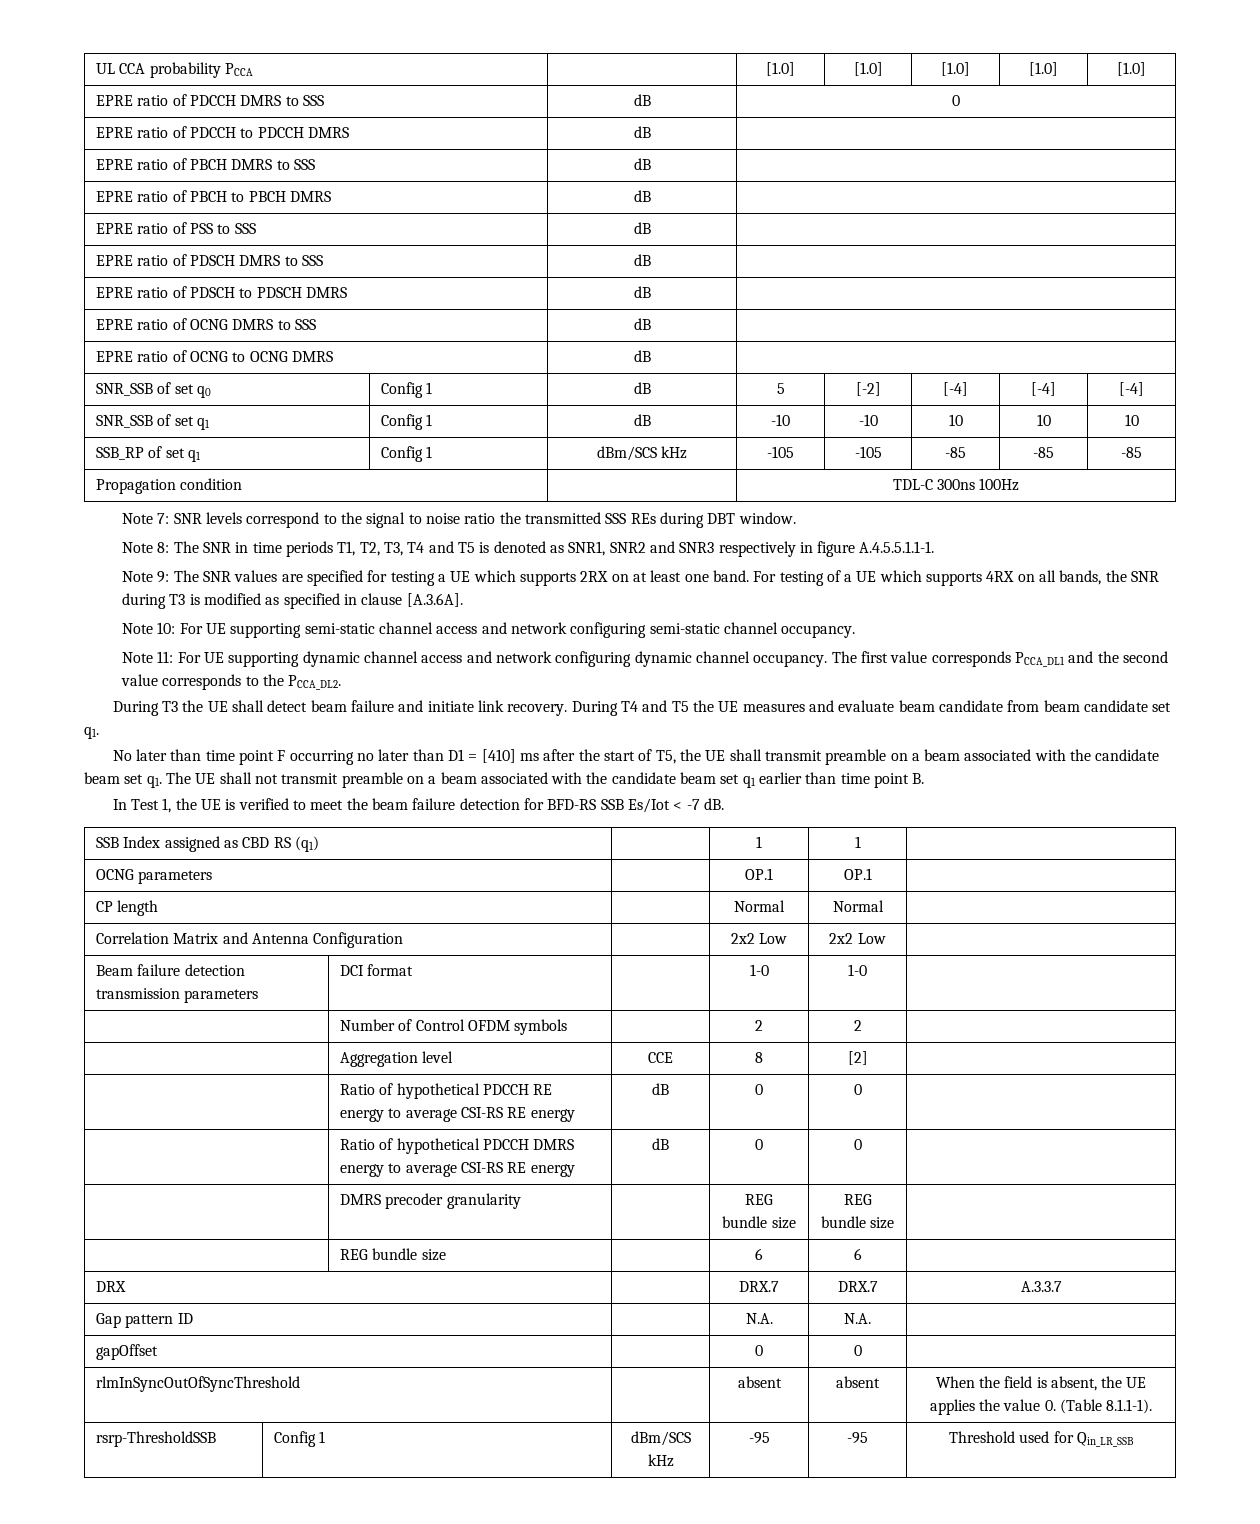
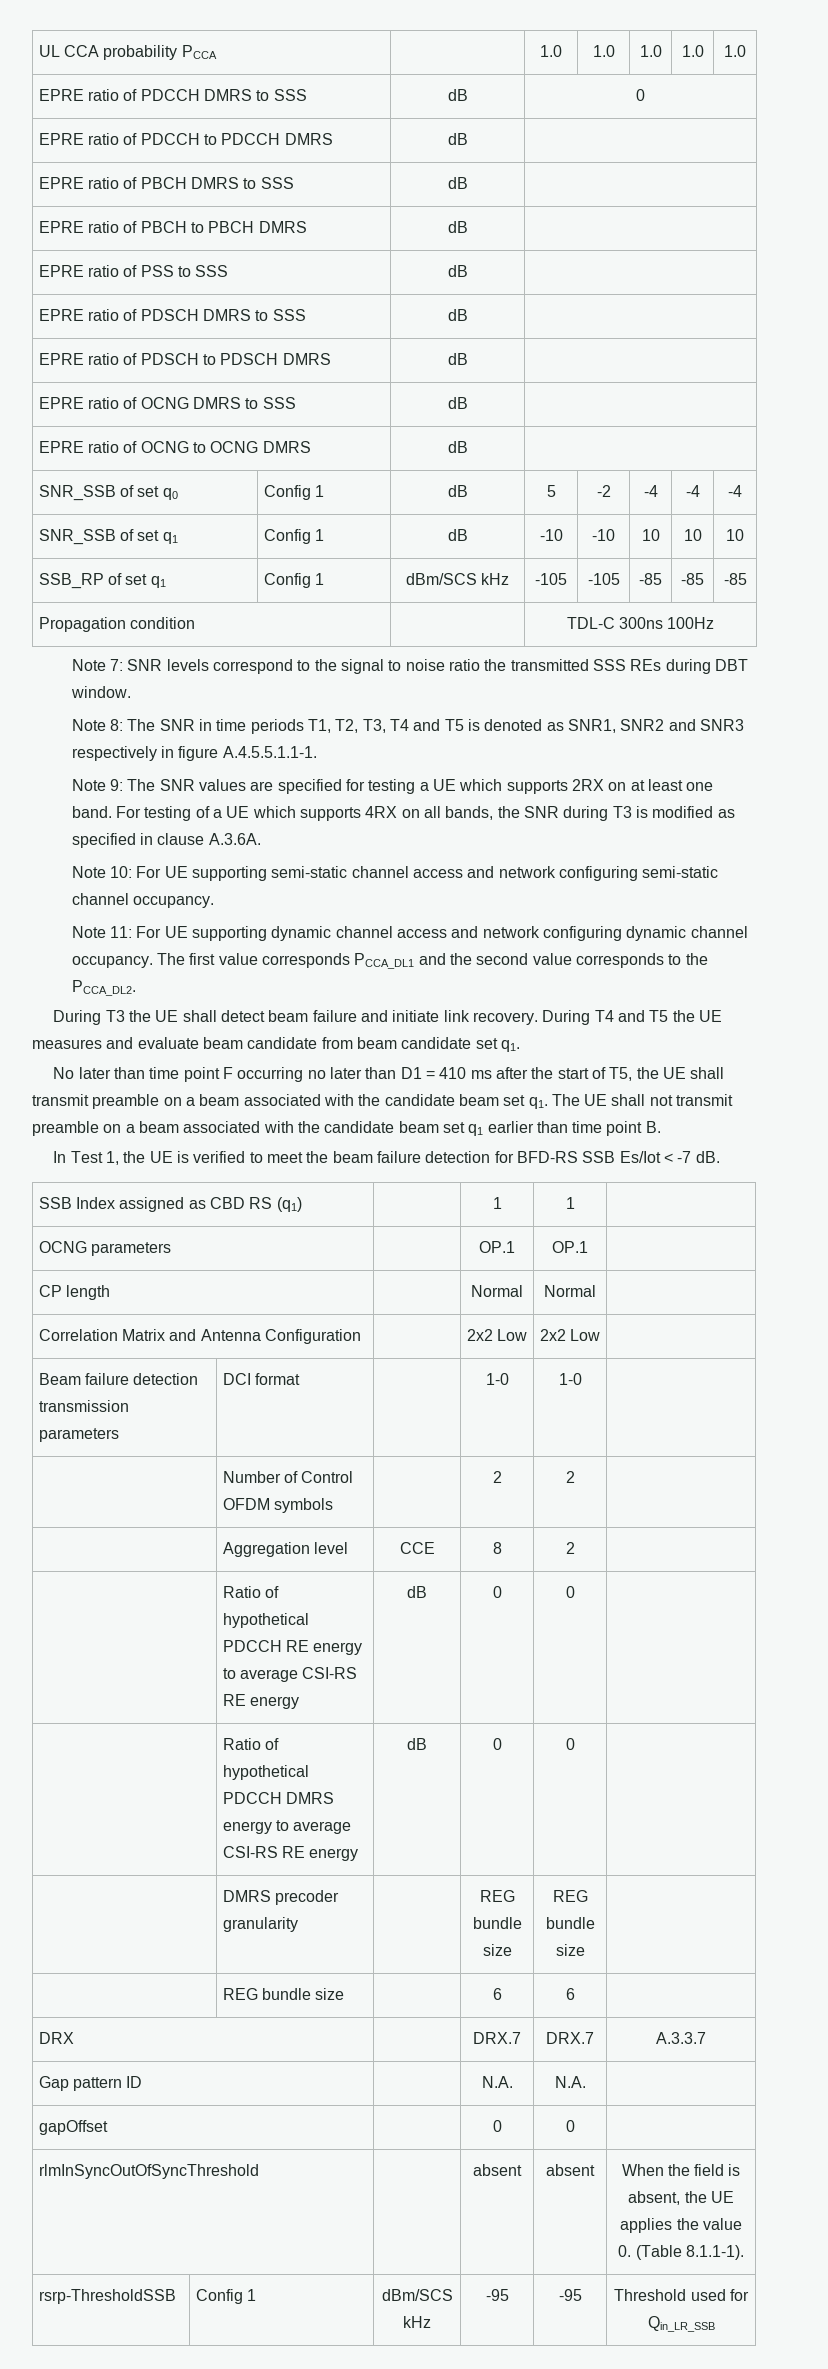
- UL CCA probability PCCA | | [1.0] | [1.0] | [1.0] | [1.0] | [1.0]
+ UL CCA probability PCCA | | 1.0 | 1.0 | 1.0 | 1.0 | 1.0
- SNR_SSB of set q0 | Config 1 | dB | 5 | [-2] | [-4] | [-4] | [-4]
+ SNR_SSB of set q0 | Config 1 | dB | 5 | -2 | -4 | -4 | -4
- For testing of a UE which supports 4RX on all bands, the SNR during T3 is modified as specified in clause [A.3.6A].
+ For testing of a UE which supports 4RX on all bands, the SNR during T3 is modified as specified in clause A.3.6A.
- No later than time point F occurring no later than D1 = [410] ms after the start of T5, the UE shall transmit preamble on a beam associated with the candidate beam set q1.
+ No later than time point F occurring no later than D1 = 410 ms after the start of T5, the UE shall transmit preamble on a beam associated with the candidate beam set q1.
- | Aggregation level | CCE | 8 | [2] |
+ | Aggregation level | CCE | 8 | 2 |

